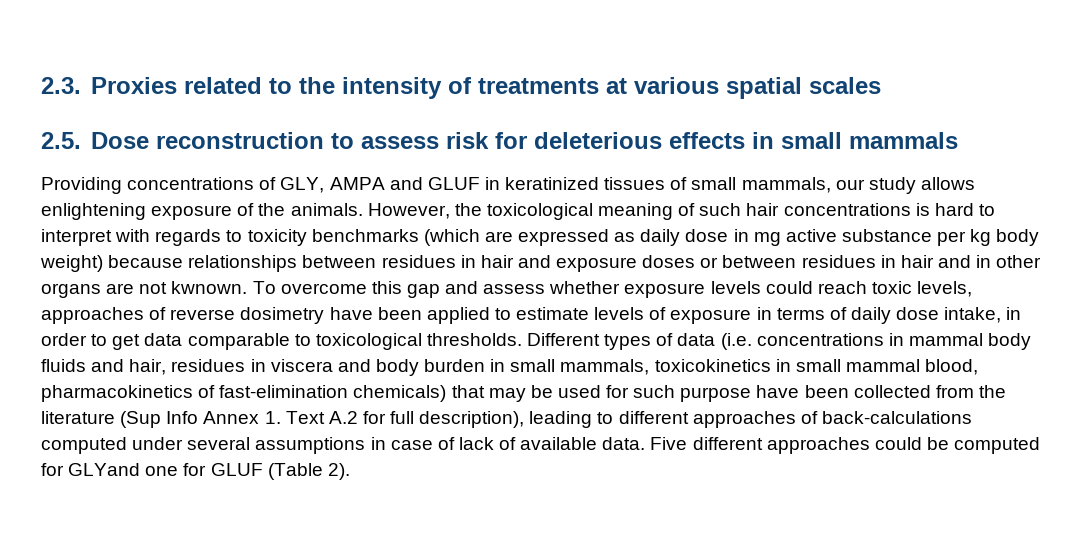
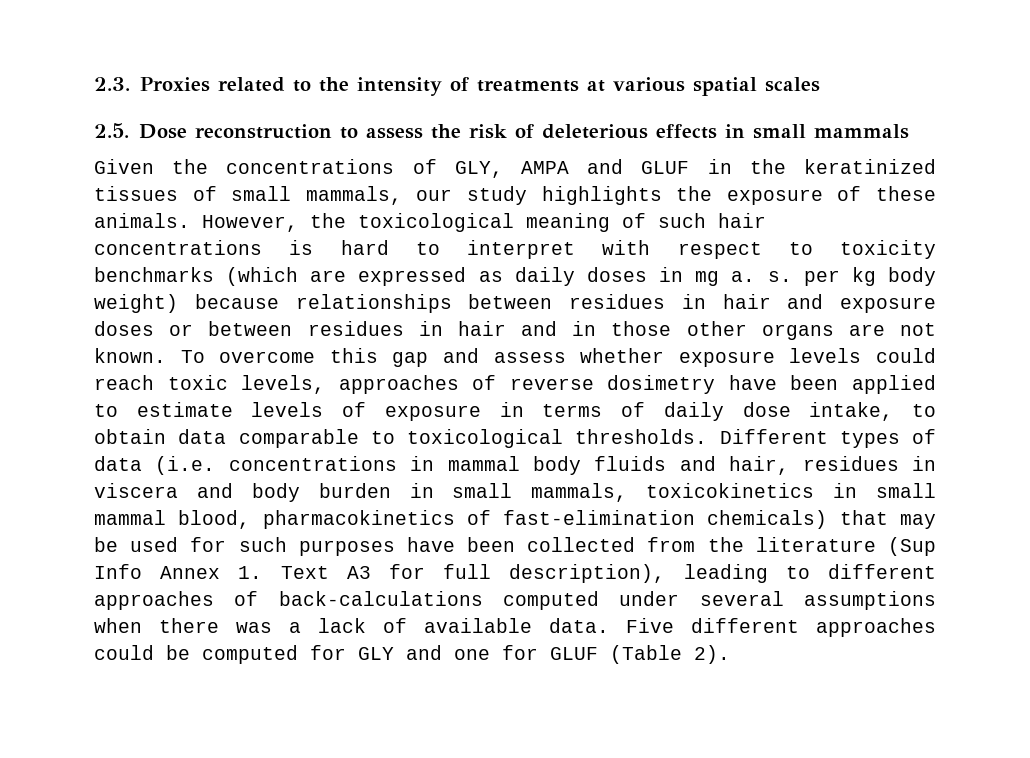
- 2.5. Dose reconstruction to assess risk for deleterious effects in small mammals
+ 2.5. Dose reconstruction to assess the risk of deleterious effects in small mammals
- Providing concentrations of GLY, AMPA and GLUF in keratinized tissues of small mammals, our study allows enlightening exposure of the animals.
+ Given the concentrations of GLY, AMPA and GLUF in the keratinized tissues of small mammals, our study highlights the exposure of these animals.
- However, the toxicological meaning of such hair concentrations is hard to interpret with regards to toxicity benchmarks (which are expressed as daily dose in mg active substance per kg body weight) because relationships between residues in hair and exposure doses or between residues in hair and in other organs are not kwnown.
+ However, the toxicological meaning of such hair concentrations is hard to interpret with respect to toxicity benchmarks (which are expressed as daily doses in mg a. s. per kg body weight) because relationships between residues in hair and exposure doses or between residues in hair and in those other organs are not known.
- To overcome this gap and assess whether exposure levels could reach toxic levels, approaches of reverse dosimetry have been applied to estimate levels of exposure in terms of daily dose intake, in order to get data comparable to toxicological thresholds.
+ To overcome this gap and assess whether exposure levels could reach toxic levels, approaches of reverse dosimetry have been applied to estimate levels of exposure in terms of daily dose intake, to obtain data comparable to toxicological thresholds.
- Different types of data (i.e. concentrations in mammal body fluids and hair, residues in viscera and body burden in small mammals, toxicokinetics in small mammal blood, pharmacokinetics of fast-elimination chemicals) that may be used for such purpose have been collected from the literature (Sup Info Annex 1. Text A.2 for full description), leading to different approaches of back-calculations computed under several assumptions in case of lack of available data.
+ Different types of data (i.e. concentrations in mammal body fluids and hair, residues in viscera and body burden in small mammals, toxicokinetics in small mammal blood, pharmacokinetics of fast-elimination chemicals) that may be used for such purposes have been collected from the literature (Sup Info Annex 1. Text A3 for full description), leading to different approaches of back-calculations computed under several assumptions when there was a lack of available data.
- Five different approaches could be computed for GLYand one for GLUF (Table 2).
+ Five different approaches could be computed for GLY and one for GLUF (Table 2).

